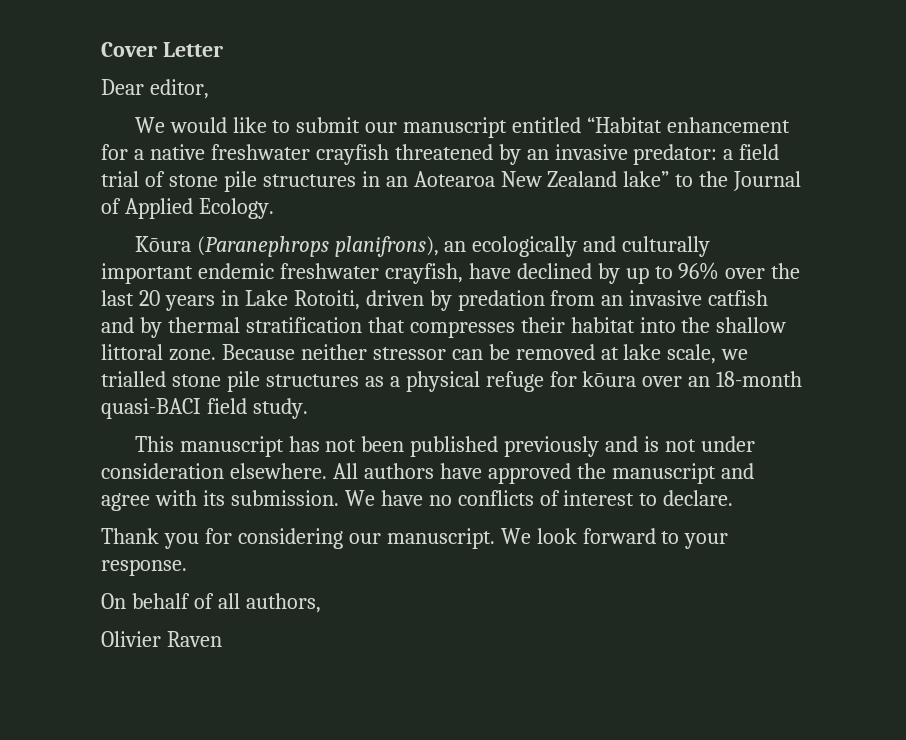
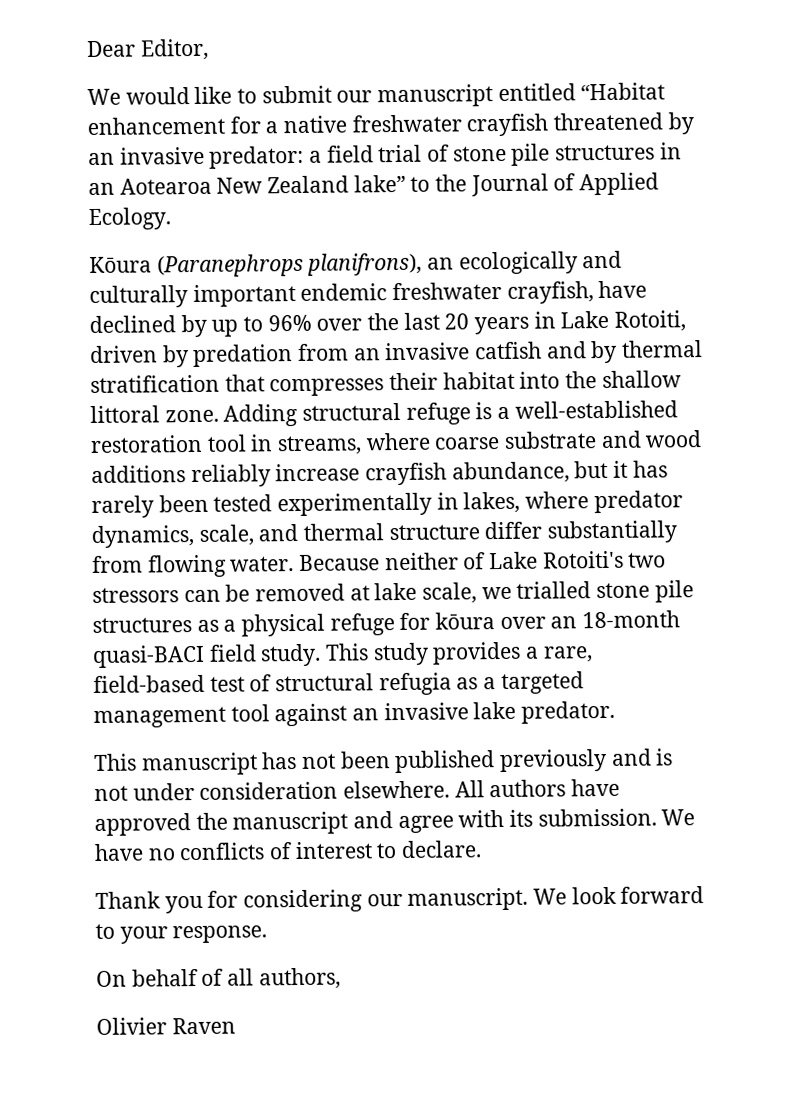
- Cover Letter
- Dear editor,
+ Dear Editor,
- Because neither stressor can be removed at lake scale, we trialled stone pile structures as a physical refuge for kōura over an 18-month quasi-BACI field study.
+ Adding structural refuge is a well-established restoration tool in streams, where coarse substrate and wood additions reliably increase crayfish abundance, but it has rarely been tested experimentally in lakes, where predator dynamics, scale, and thermal structure differ substantially from flowing water. Because neither of Lake Rotoiti's two stressors can be removed at lake scale, we trialled stone pile structures as a physical refuge for kōura over an 18-month quasi-BACI field study. This study provides a rare, field-based test of structural refugia as a targeted management tool against an invasive lake predator.

